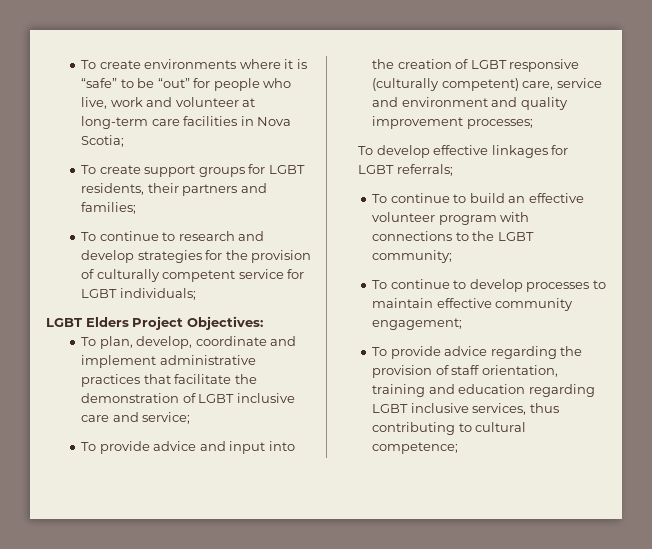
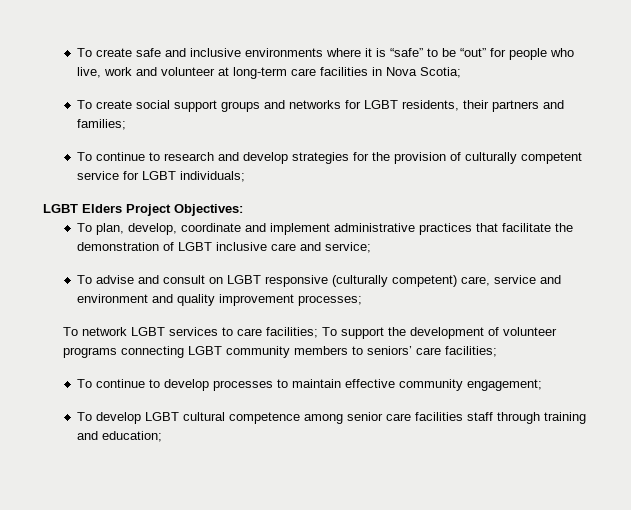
- To create environments where it is “safe” to be “out” for people who live, work and volunteer at long-term care facilities in Nova Scotia;
+ To create safe and inclusive environments where it is “safe” to be “out” for people who live, work and volunteer at long-term care facilities in Nova Scotia;
- To create support groups for LGBT residents, their partners and families;
+ To create social support groups and networks for LGBT residents, their partners and families;
- To provide advice and input into the creation of LGBT responsive (culturally competent) care, service and environment and quality improvement processes;
+ To advise and consult on LGBT responsive (culturally competent) care, service and environment and quality improvement processes;
- To develop effective linkages for LGBT referrals;
- To continue to build an effective volunteer program with connections to the LGBT community;
+ To network LGBT services to care facilities; To support the development of volunteer programs connecting LGBT community members to seniors’ care facilities;
- To provide advice regarding the provision of staff orientation, training and education regarding LGBT inclusive services, thus contributing to cultural competence;
+ To develop LGBT cultural competence among senior care facilities staff through training and education;

